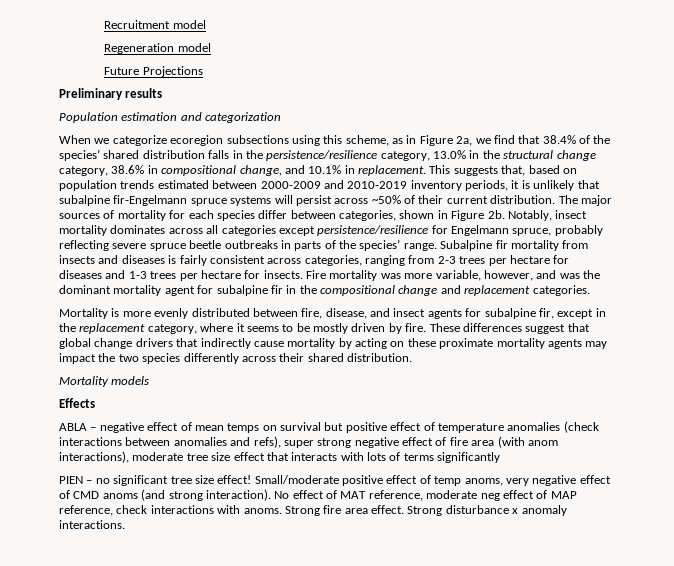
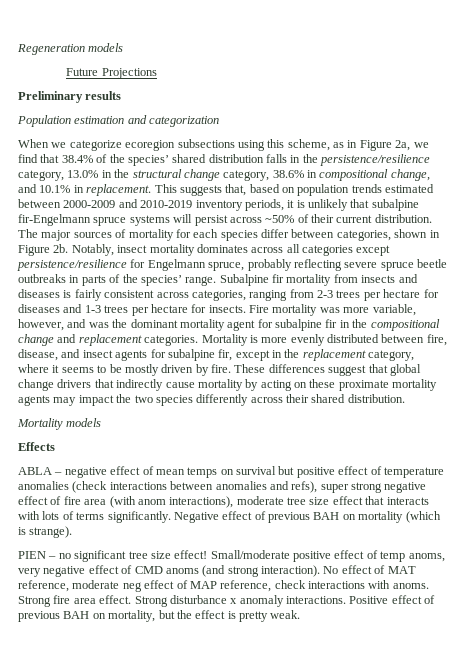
- Recruitment model
- Regeneration model
+ Regeneration models
- Fire mortality was more variable, however, and was the dominant mortality agent for subalpine fir in the compositional change and replacement categories.
- Mortality is more evenly distributed between fire, disease, and insect agents for subalpine fir, except in the replacement category, where it seems to be mostly driven by fire.
+ Fire mortality was more variable, however, and was the dominant mortality agent for subalpine fir in the compositional change and replacement categories. Mortality is more evenly distributed between fire, disease, and insect agents for subalpine fir, except in the replacement category, where it seems to be mostly driven by fire.
- ABLA – negative effect of mean temps on survival but positive effect of temperature anomalies (check interactions between anomalies and refs), super strong negative effect of fire area (with anom interactions), moderate tree size effect that interacts with lots of terms significantly
+ ABLA – negative effect of mean temps on survival but positive effect of temperature anomalies (check interactions between anomalies and refs), super strong negative effect of fire area (with anom interactions), moderate tree size effect that interacts with lots of terms significantly. Negative effect of previous BAH on mortality (which is strange).
+ Positive effect of previous BAH on mortality, but the effect is pretty weak.

